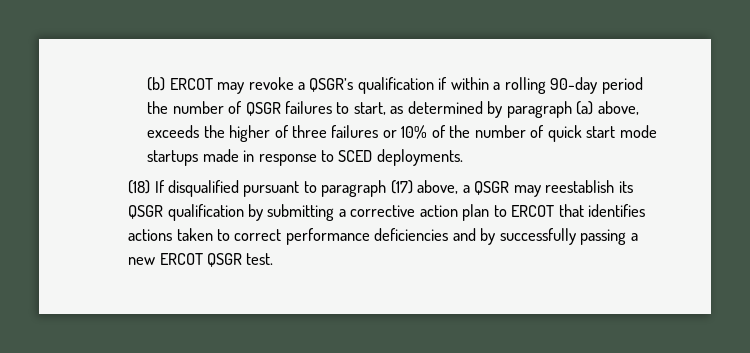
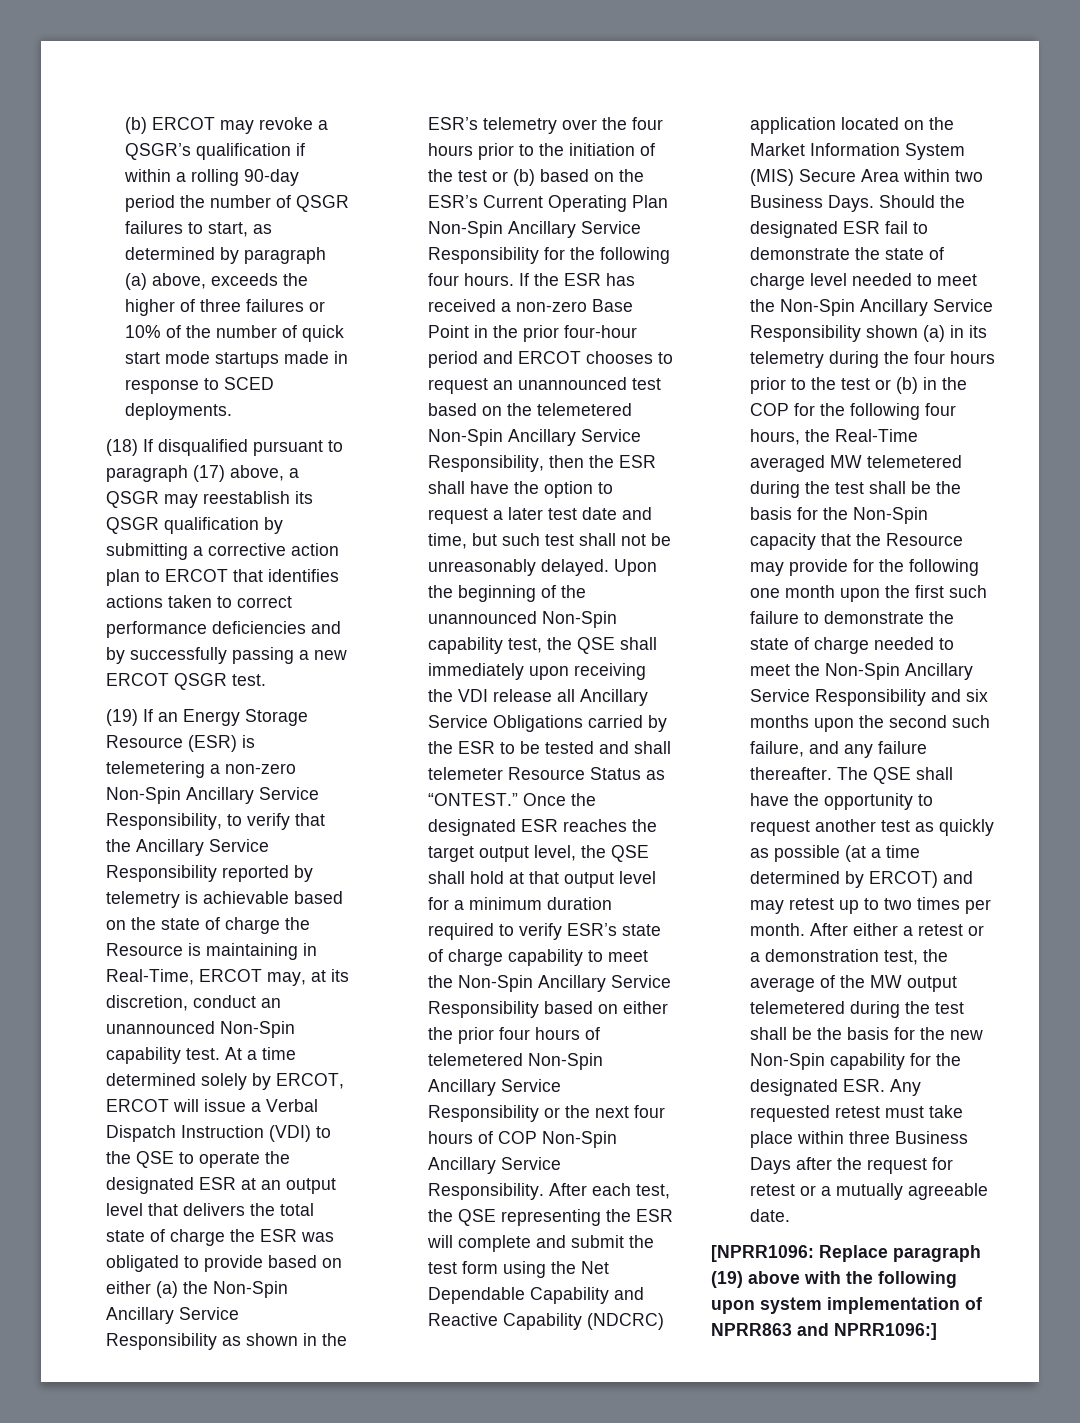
+ (19) If an Energy Storage Resource (ESR) is telemetering a non-zero Non-Spin Ancillary Service Responsibility, to verify that the Ancillary Service Responsibility reported by telemetry is achievable based on the state of charge the Resource is maintaining in Real-Time, ERCOT may, at its discretion, conduct an unannounced Non-Spin capability test. At a time determined solely by ERCOT, ERCOT will issue a Verbal Dispatch Instruction (VDI) to the QSE to operate the designated ESR at an output level that delivers the total state of charge the ESR was obligated to provide based on either (a) the Non-Spin Ancillary Service Responsibility as shown in the ESR’s telemetry over the four hours prior to the initiation of the test or (b) based on the ESR’s Current Operating Plan Non-Spin Ancillary Service Responsibility for the following four hours. If the ESR has received a non-zero Base Point in the prior four-hour period and ERCOT chooses to request an unannounced test based on the telemetered Non-Spin Ancillary Service Responsibility, then the ESR shall have the option to request a later test date and time, but such test shall not be unreasonably delayed. Upon the beginning of the unannounced Non-Spin capability test, the QSE shall immediately upon receiving the VDI release all Ancillary Service Obligations carried by the ESR to be tested and shall telemeter Resource Status as “ONTEST.” Once the designated ESR reaches the target output level, the QSE shall hold at that output level for a minimum duration required to verify ESR’s state of charge capability to meet the Non-Spin Ancillary Service Responsibility based on either the prior four hours of telemetered Non-Spin Ancillary Service Responsibility or the next four hours of COP Non-Spin Ancillary Service Responsibility. After each test, the QSE representing the ESR will complete and submit the test form using the Net Dependable Capability and Reactive Capability (NDCRC) application located on the Market Information System (MIS) Secure Area within two Business Days. Should the designated ESR fail to demonstrate the state of charge level needed to meet the Non-Spin Ancillary Service Responsibility shown (a) in its telemetry during the four hours prior to the test or (b) in the COP for the following four hours, the Real-Time averaged MW telemetered during the test shall be the basis for the Non-Spin capacity that the Resource may provide for the following one month upon the first such failure to demonstrate the state of charge needed to meet the Non-Spin Ancillary Service Responsibility and six months upon the second such failure, and any failure thereafter. The QSE shall have the opportunity to request another test as quickly as possible (at a time determined by ERCOT) and may retest up to two times per month. After either a retest or a demonstration test, the average of the MW output telemetered during the test shall be the basis for the new Non-Spin capability for the designated ESR. Any requested retest must take place within three Business Days after the request for retest or a mutually agreeable date.
+ [NPRR1096: Replace paragraph (19) above with the following upon system implementation of NPRR863 and NPRR1096:]

